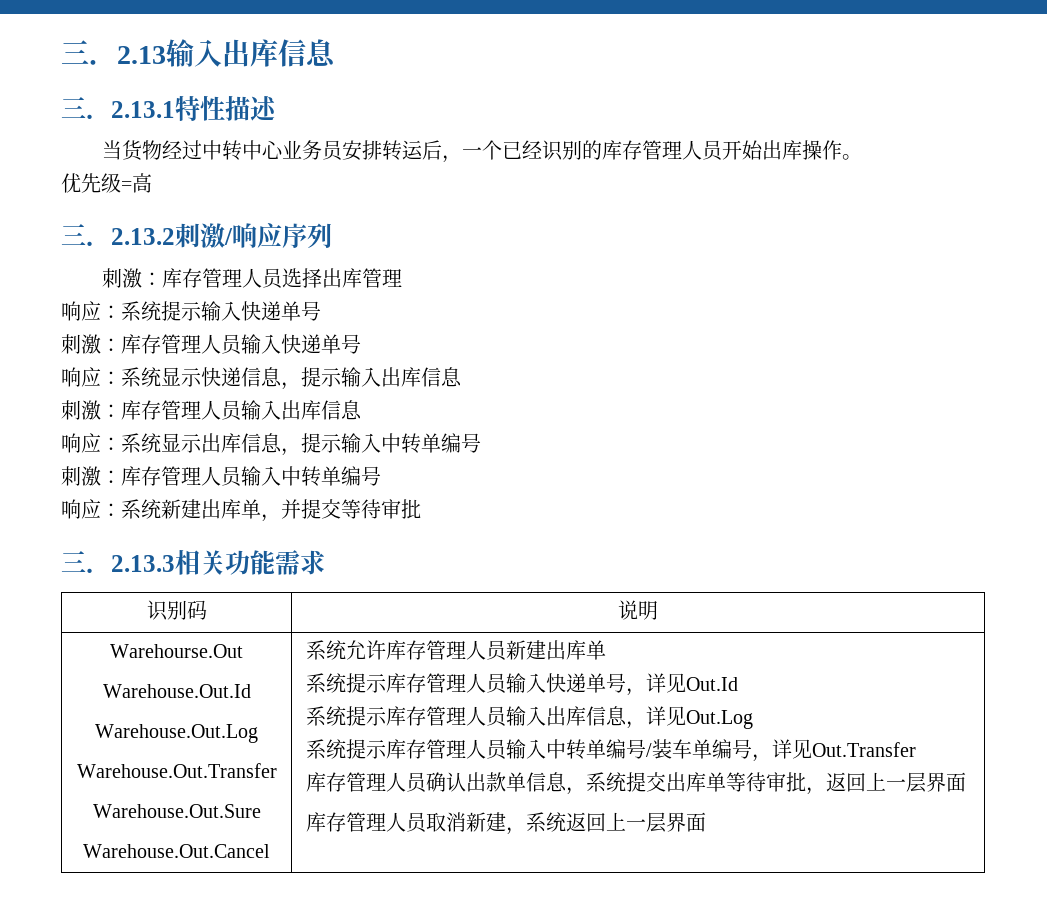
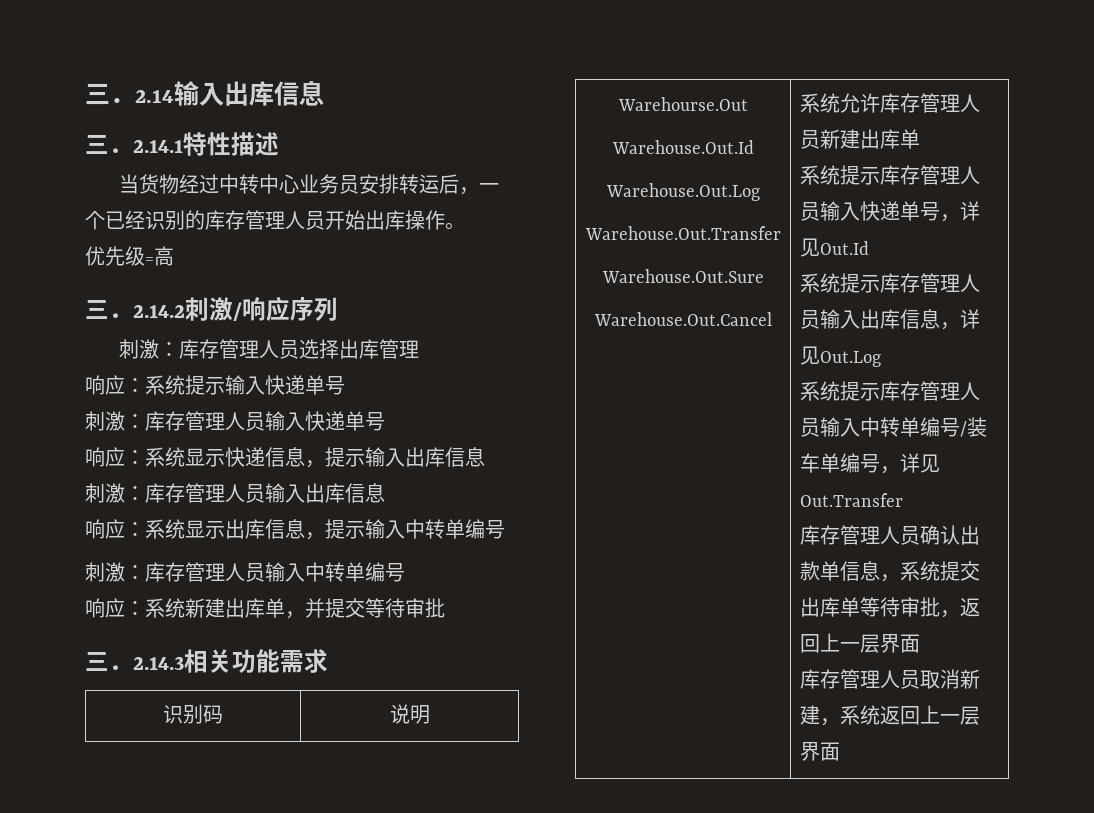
- 三．2.13输入出库信息
+ 三．2.14输入出库信息
- 三．2.13.1特性描述
+ 三．2.14.1特性描述
- 三．2.13.2刺激/响应序列
+ 三．2.14.2刺激/响应序列
- 三．2.13.3相关功能需求
+ 三．2.14.3相关功能需求

